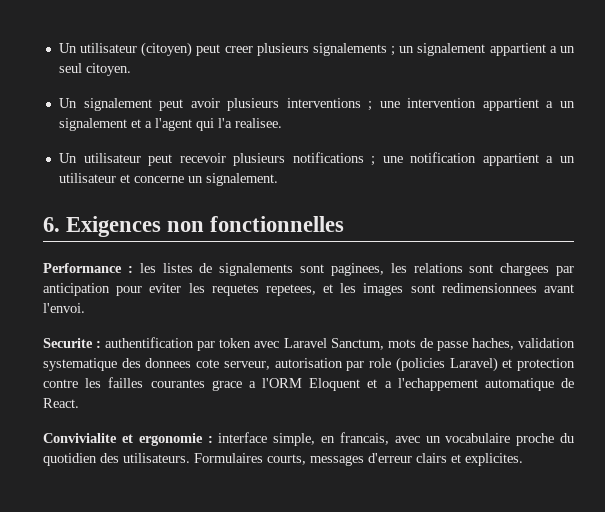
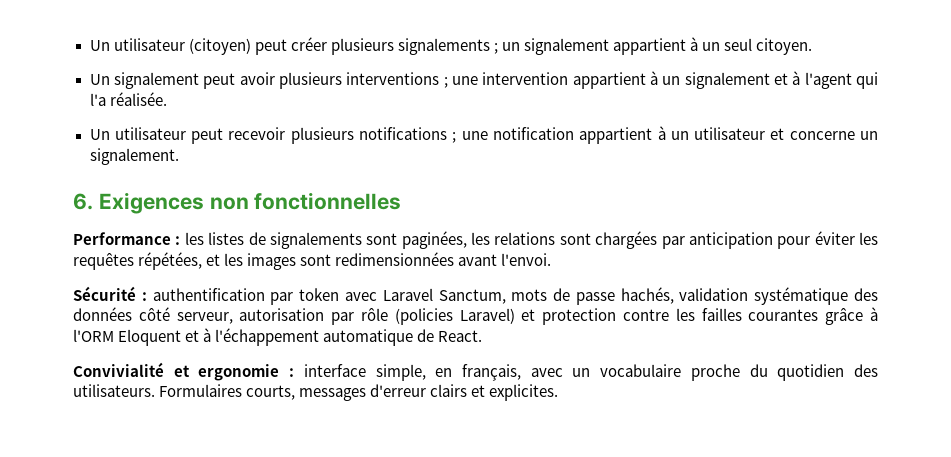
- Un utilisateur (citoyen) peut creer plusieurs signalements ; un signalement appartient a un seul citoyen.
+ Un utilisateur (citoyen) peut créer plusieurs signalements ; un signalement appartient à un seul citoyen.
- Un signalement peut avoir plusieurs interventions ; une intervention appartient a un signalement et a l'agent qui l'a realisee.
+ Un signalement peut avoir plusieurs interventions ; une intervention appartient à un signalement et à l'agent qui l'a réalisée.
- Un utilisateur peut recevoir plusieurs notifications ; une notification appartient a un utilisateur et concerne un signalement.
+ Un utilisateur peut recevoir plusieurs notifications ; une notification appartient à un utilisateur et concerne un signalement.
- Performance : les listes de signalements sont paginees, les relations sont chargees par anticipation pour eviter les requetes repetees, et les images sont redimensionnees avant l'envoi.
+ Performance : les listes de signalements sont paginées, les relations sont chargées par anticipation pour éviter les requêtes répétées, et les images sont redimensionnées avant l'envoi.
- Securite : authentification par token avec Laravel Sanctum, mots de passe haches, validation systematique des donnees cote serveur, autorisation par role (policies Laravel) et protection contre les failles courantes grace a l'ORM Eloquent et a l'echappement automatique de React.
+ Sécurité : authentification par token avec Laravel Sanctum, mots de passe hachés, validation systématique des données côté serveur, autorisation par rôle (policies Laravel) et protection contre les failles courantes grâce à l'ORM Eloquent et à l'échappement automatique de React.
- Convivialite et ergonomie : interface simple, en francais, avec un vocabulaire proche du quotidien des utilisateurs.
+ Convivialité et ergonomie : interface simple, en français, avec un vocabulaire proche du quotidien des utilisateurs.

